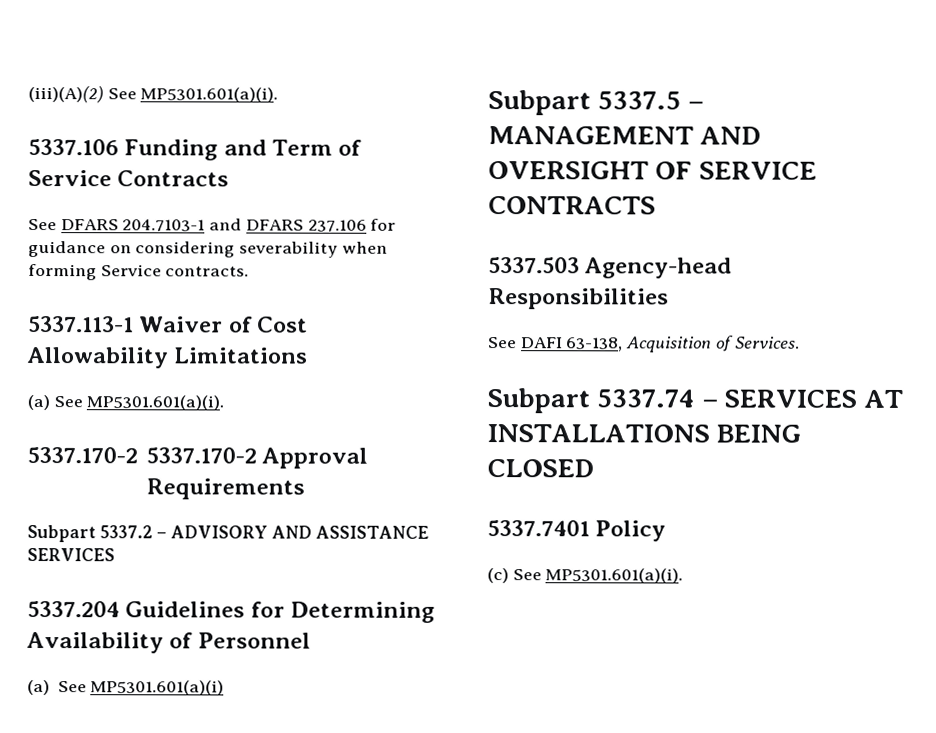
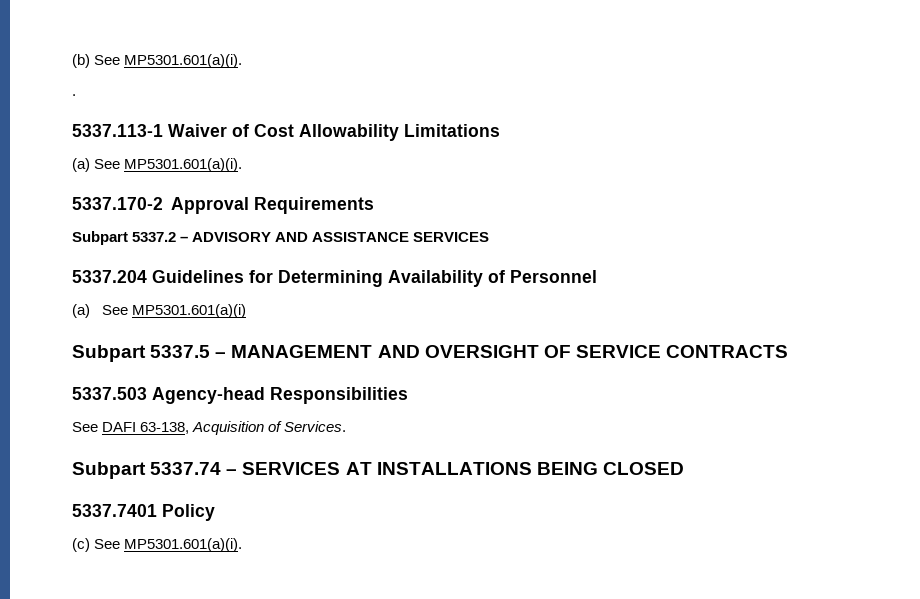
- (iii)(A)(2) See MP5301.601(a)(i).
- 5337.106 Funding and Term of Service Contracts
- See DFARS 204.7103-1 and DFARS 237.106 for guidance on considering severability when forming Service contracts.
+ (b) See MP5301.601(a)(i).
+ .
- 5337.170-2 5337.170-2 Approval Requirements
+ 5337.170-2 Approval Requirements

